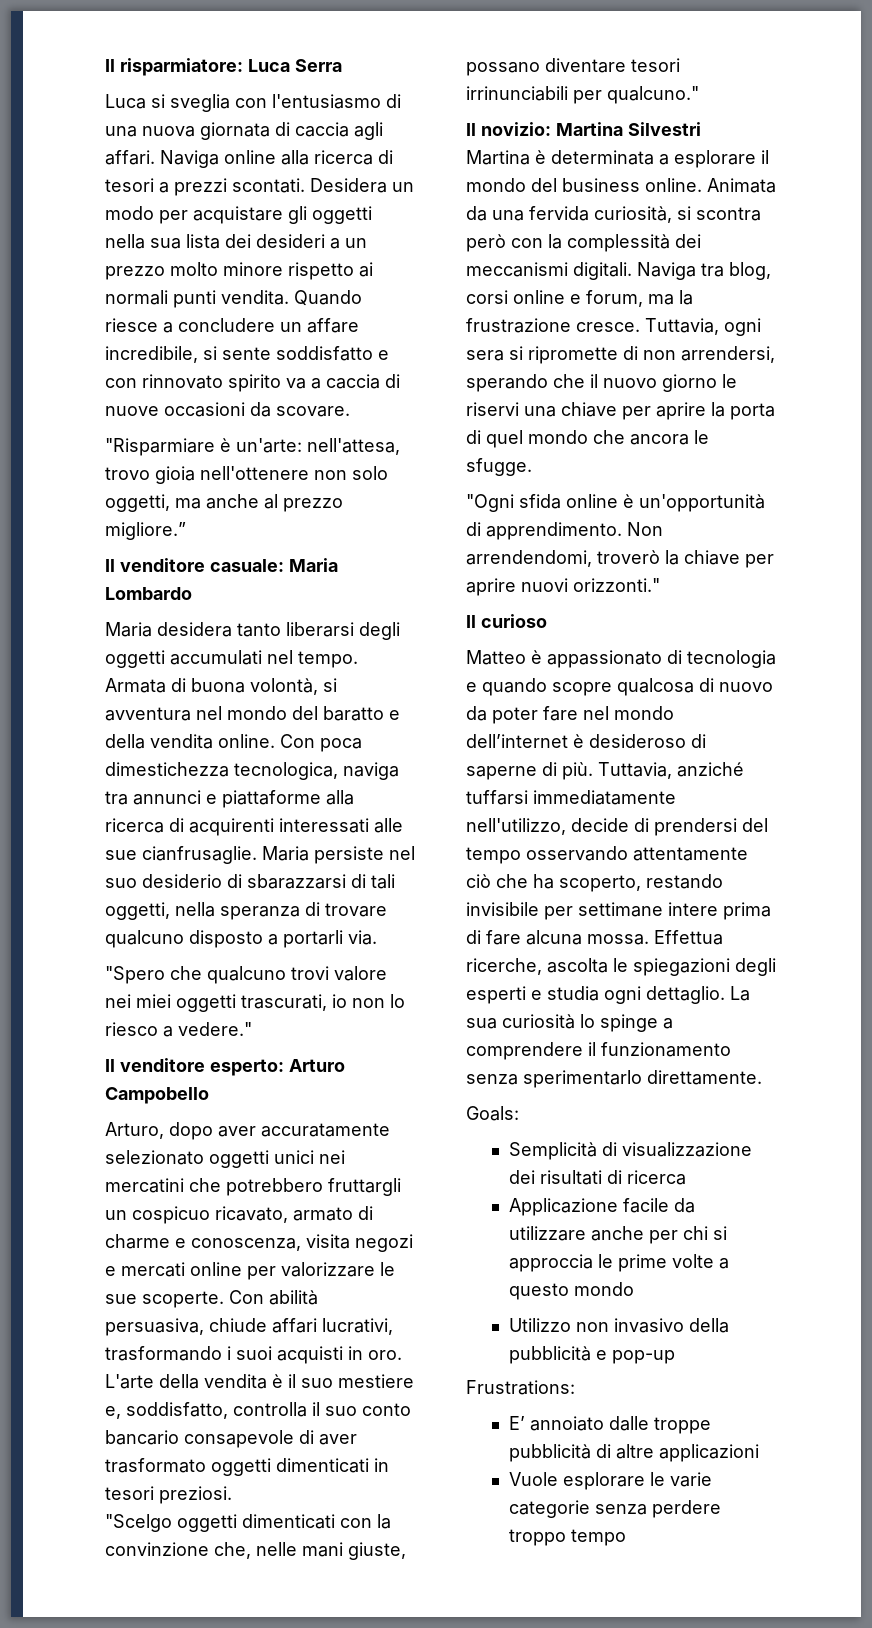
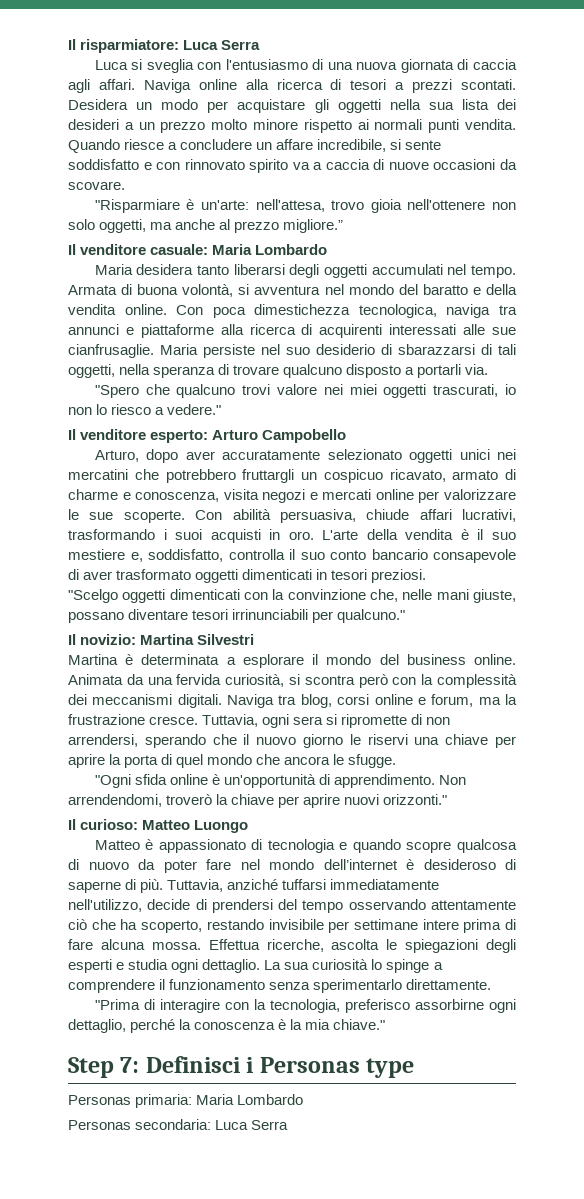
- Il curioso
+ Il curioso: Matteo Luongo
- Goals:
- Semplicità di visualizzazione dei risultati di ricerca
- Applicazione facile da utilizzare anche per chi si approccia le prime volte a questo mondo
- Utilizzo non invasivo della pubblicità e pop-up
- Frustrations:
- E’ annoiato dalle troppe pubblicità di altre applicazioni
- Vuole esplorare le varie categorie senza perdere troppo tempo
+ "Prima di interagire con la tecnologia, preferisco assorbirne ogni dettaglio, perché la conoscenza è la mia chiave."
+ Step 7: Definisci i Personas type
+ Personas primaria: Maria Lombardo
+ Personas secondaria: Luca Serra

